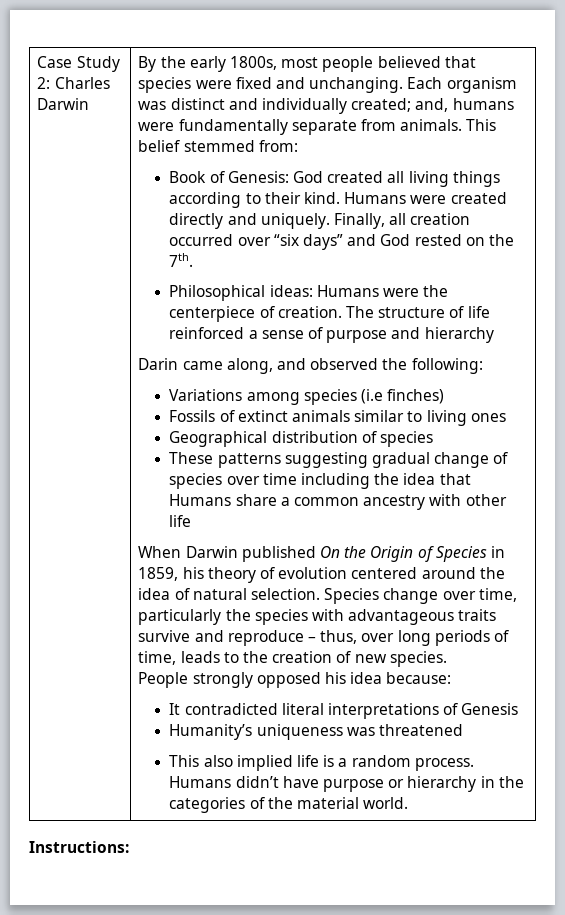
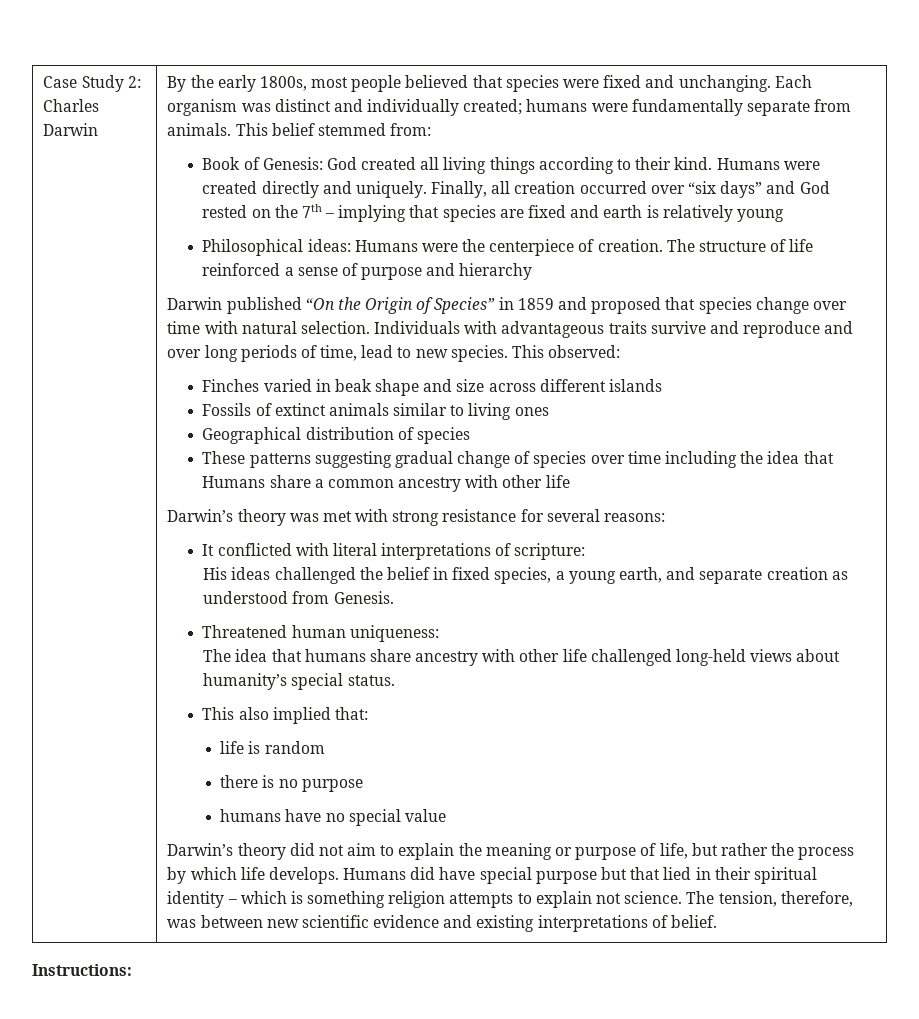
- Each organism was distinct and individually created; and, humans were fundamentally separate from animals.
+ Each organism was distinct and individually created; humans were fundamentally separate from animals.
- Finally, all creation occurred over “six days” and God rested on the 7th.
+ Finally, all creation occurred over “six days” and God rested on the 7th – implying that species are fixed and earth is relatively young
- Darin came along, and observed the following:
- Variations among species (i.e finches)
+ Darwin published “On the Origin of Species” in 1859 and proposed that species change over time with natural selection. Individuals with advantageous traits survive and reproduce and over long periods of time, lead to new species. This observed:
+ Finches varied in beak shape and size across different islands
- When Darwin published On the Origin of Species in 1859, his theory of evolution centered around the idea of natural selection. Species change over time, particularly the species with advantageous traits survive and reproduce – thus, over long periods of time, leads to the creation of new species.
- People strongly opposed his idea because:
+ Darwin’s theory was met with strong resistance for several reasons:
- It contradicted literal interpretations of Genesis
- Humanity’s uniqueness was threatened
+ It conflicted with literal interpretations of scripture:
+ His ideas challenged the belief in fixed species, a young earth, and separate creation as understood from Genesis.
+ Threatened human uniqueness:
+ The idea that humans share ancestry with other life challenged long-held views about humanity’s special status.
- This also implied life is a random process. Humans didn’t have purpose or hierarchy in the categories of the material world.
+ This also implied that:
+ life is random
+ there is no purpose
+ humans have no special value
+ Darwin’s theory did not aim to explain the meaning or purpose of life, but rather the process by which life develops. Humans did have special purpose but that lied in their spiritual identity – which is something religion attempts to explain not science. The tension, therefore, was between new scientific evidence and existing interpretations of belief.

